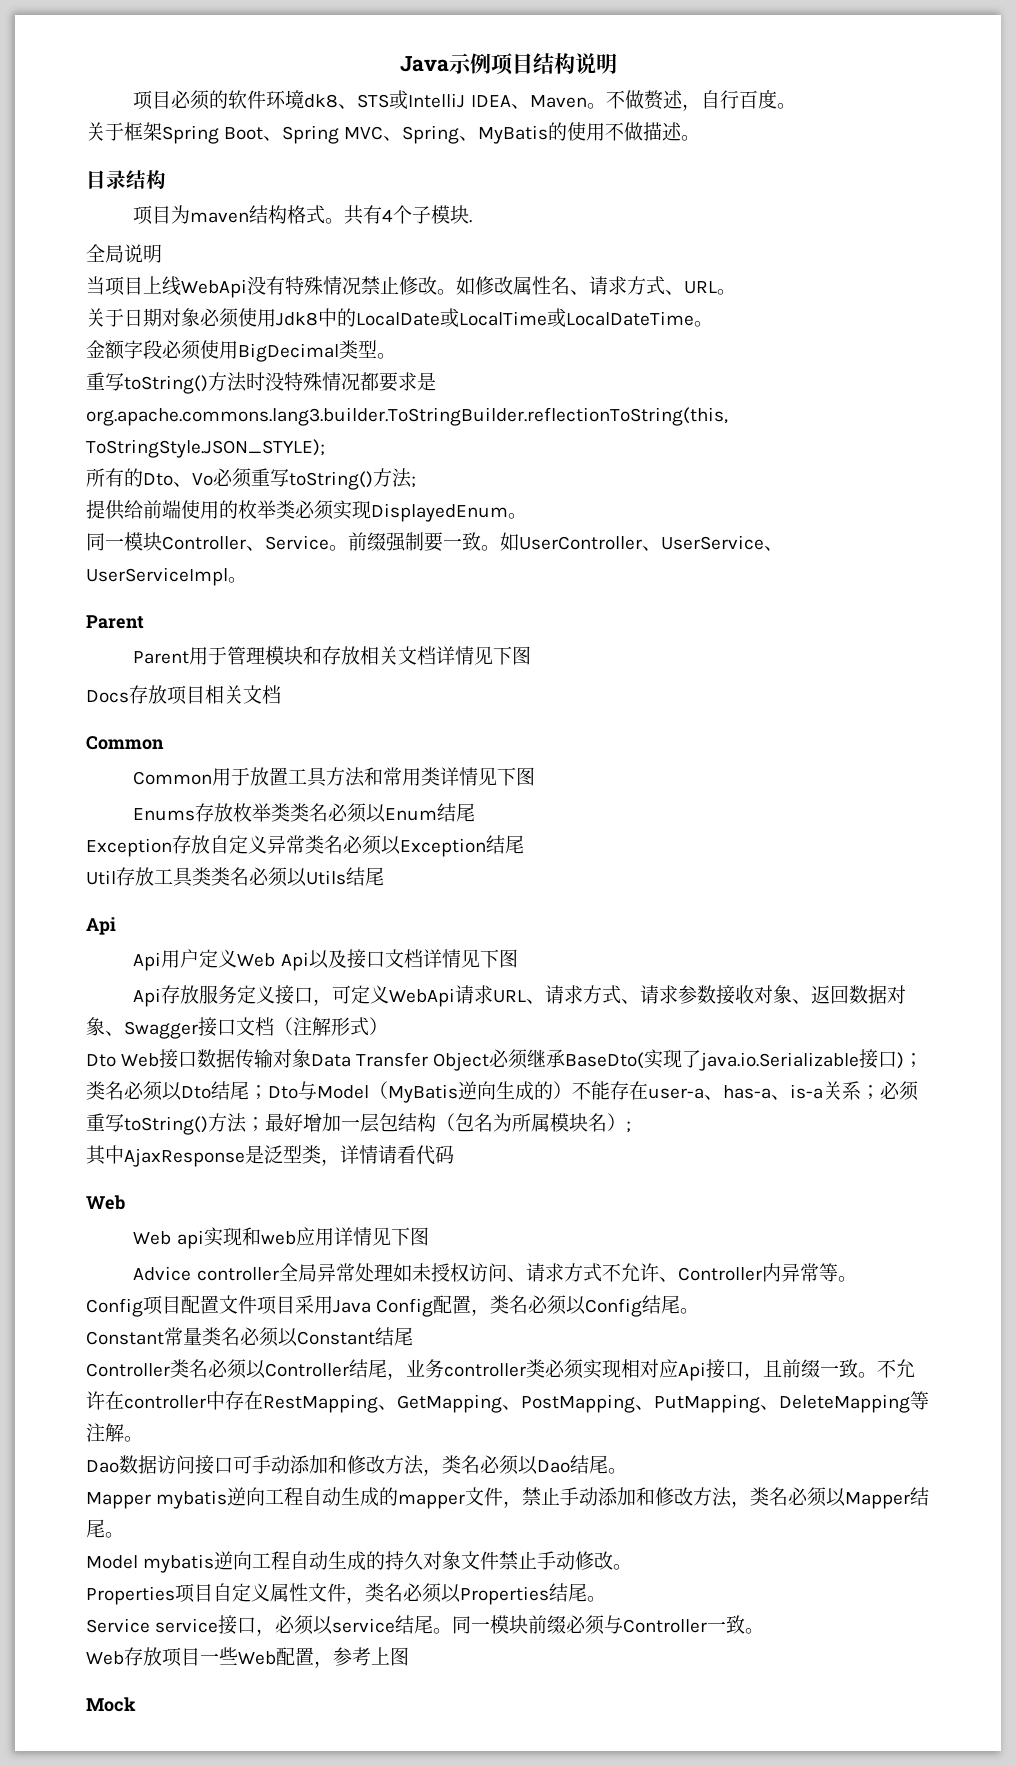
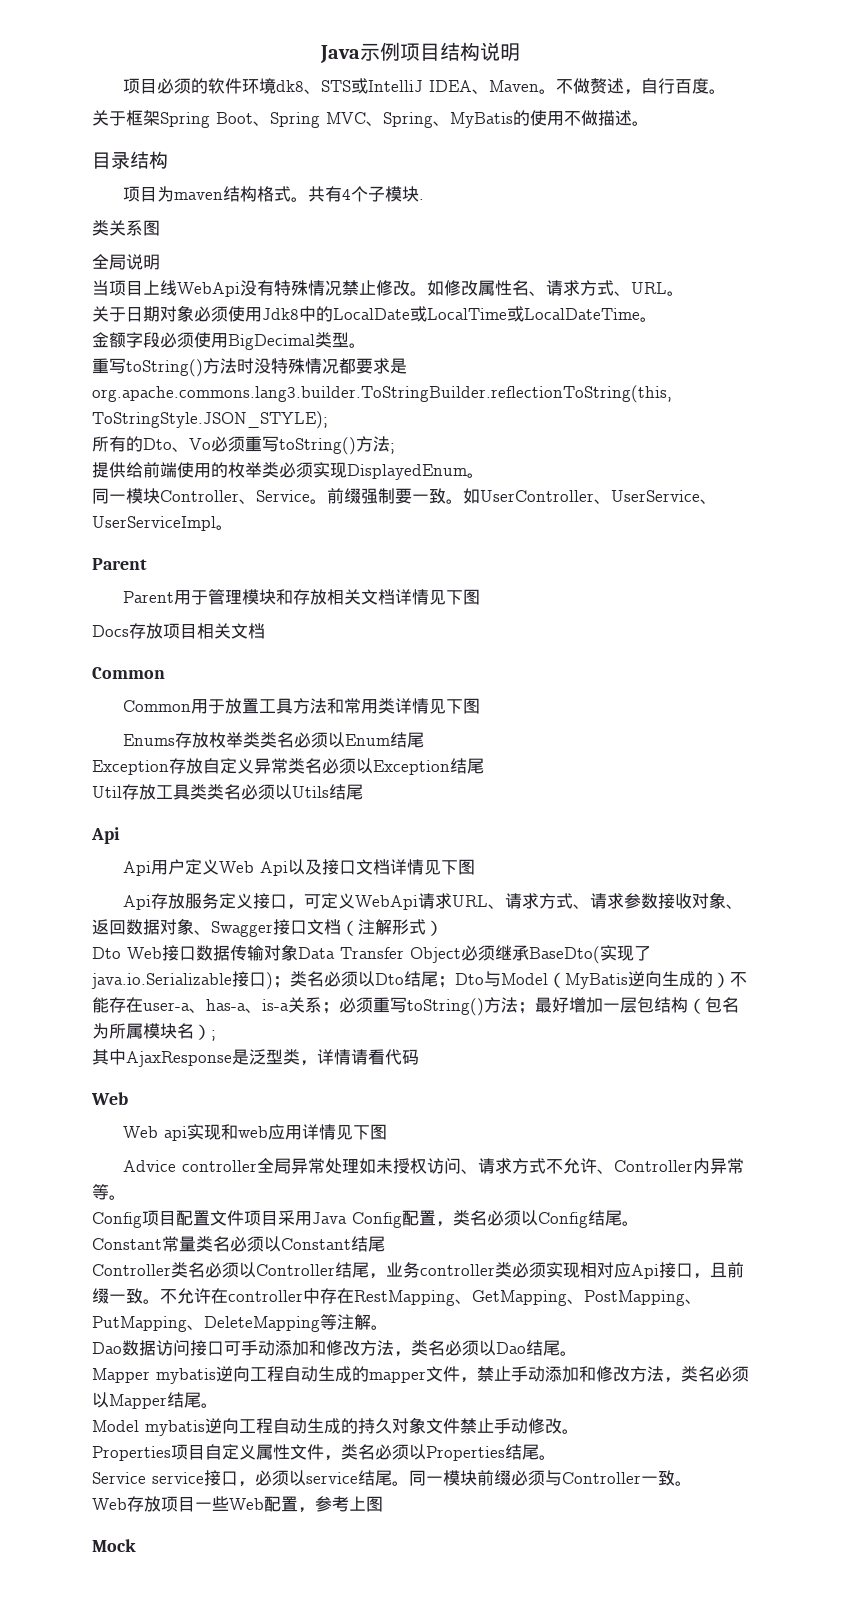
+ 类关系图

